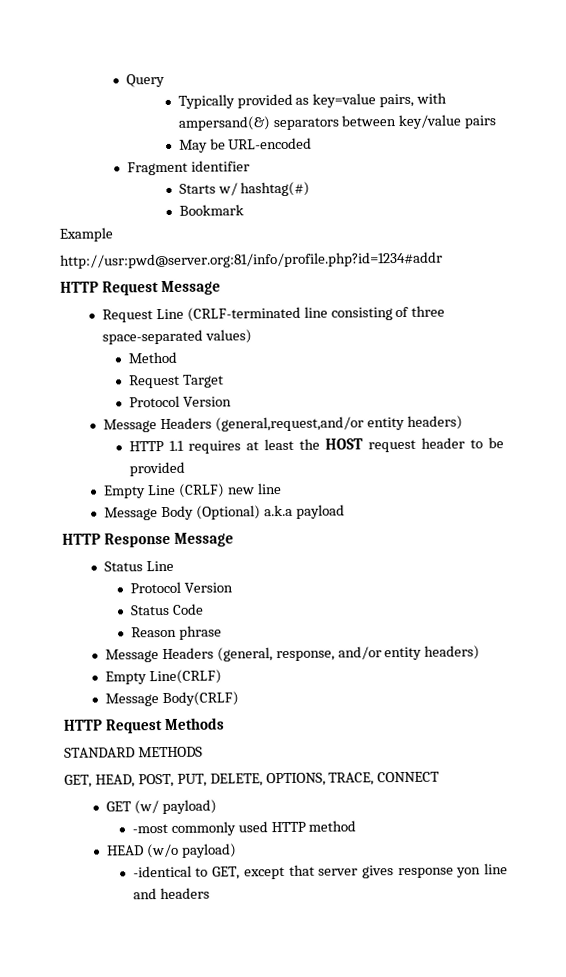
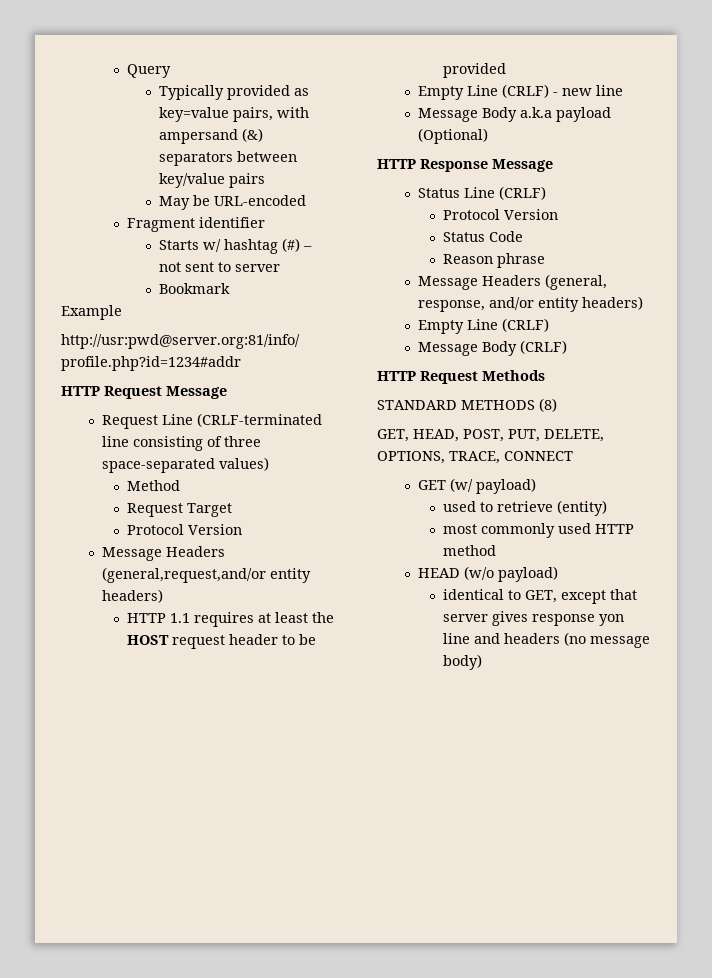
- Typically provided as key=value pairs, with ampersand(&) separators between key/value pairs
+ Typically provided as key=value pairs, with ampersand (&) separators between key/value pairs
- Starts w/ hashtag(#)
+ Starts w/ hashtag (#) – not sent to server
- Empty Line (CRLF) new line
+ Empty Line (CRLF) - new line
- Message Body (Optional) a.k.a payload
+ Message Body a.k.a payload (Optional)
- Status Line
+ Status Line (CRLF)
  Message Headers (general, response, and/or entity headers)
- Empty Line(CRLF)
- Message Body(CRLF)
+ Empty Line (CRLF)
+ Message Body (CRLF)
- STANDARD METHODS
+ STANDARD METHODS (8)
- -most commonly used HTTP method
+ used to retrieve (entity)
+ most commonly used HTTP method
- -identical to GET, except that server gives response yon line and headers
+ identical to GET, except that server gives response yon line and headers (no message body)

